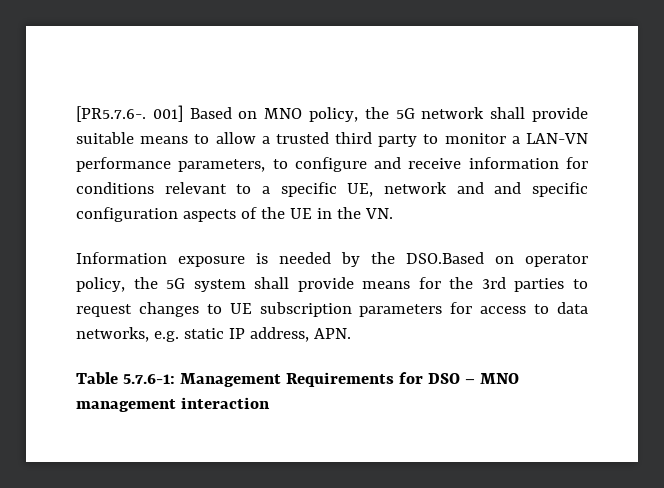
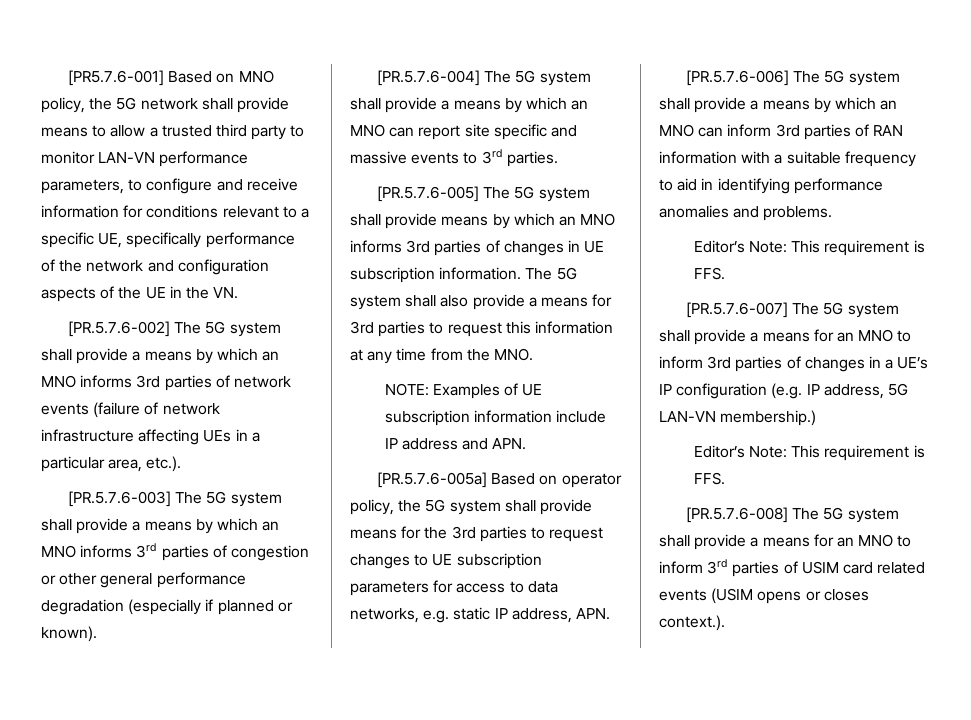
- [PR5.7.6-. 001] Based on MNO policy, the 5G network shall provide suitable means to allow a trusted third party to monitor a LAN-VN performance parameters, to configure and receive information for conditions relevant to a specific UE, network and and specific configuration aspects of the UE in the VN.
+ [PR5.7.6-001] Based on MNO policy, the 5G network shall provide means to allow a trusted third party to monitor LAN-VN performance parameters, to configure and receive information for conditions relevant to a specific UE, specifically performance of the network and configuration aspects of the UE in the VN.
- Information exposure is needed by the DSO.Based on operator policy, the 5G system shall provide means for the 3rd parties to request changes to UE subscription parameters for access to data networks, e.g. static IP address, APN.
+ [PR.5.7.6-002] The 5G system shall provide a means by which an MNO informs 3rd parties of network events (failure of network infrastructure affecting UEs in a particular area, etc.).
+ [PR.5.7.6-003] The 5G system shall provide a means by which an MNO informs 3rd parties of congestion or other general performance degradation (especially if planned or known).
+ [PR.5.7.6-004] The 5G system shall provide a means by which an MNO can report site specific and massive events to 3rd parties.
+ [PR.5.7.6-005] The 5G system shall provide means by which an MNO informs 3rd parties of changes in UE subscription information. The 5G system shall also provide a means for 3rd parties to request this information at any time from the MNO.
+ NOTE: Examples of UE subscription information include IP address and APN.
+ [PR.5.7.6-005a] Based on operator policy, the 5G system shall provide means for the 3rd parties to request changes to UE subscription parameters for access to data networks, e.g. static IP address, APN.
- Table 5.7.6-1: Management Requirements for DSO – MNO management interaction
+ [PR.5.7.6-006] The 5G system shall provide a means by which an MNO can inform 3rd parties of RAN information with a suitable frequency to aid in identifying performance anomalies and problems.
+ Editor’s Note: This requirement is FFS.
+ [PR.5.7.6-007] The 5G system shall provide a means for an MNO to inform 3rd parties of changes in a UE’s IP configuration (e.g. IP address, 5G LAN-VN membership.)
+ Editor’s Note: This requirement is FFS.
+ [PR.5.7.6-008] The 5G system shall provide a means for an MNO to inform 3rd parties of USIM card related events (USIM opens or closes context.).

